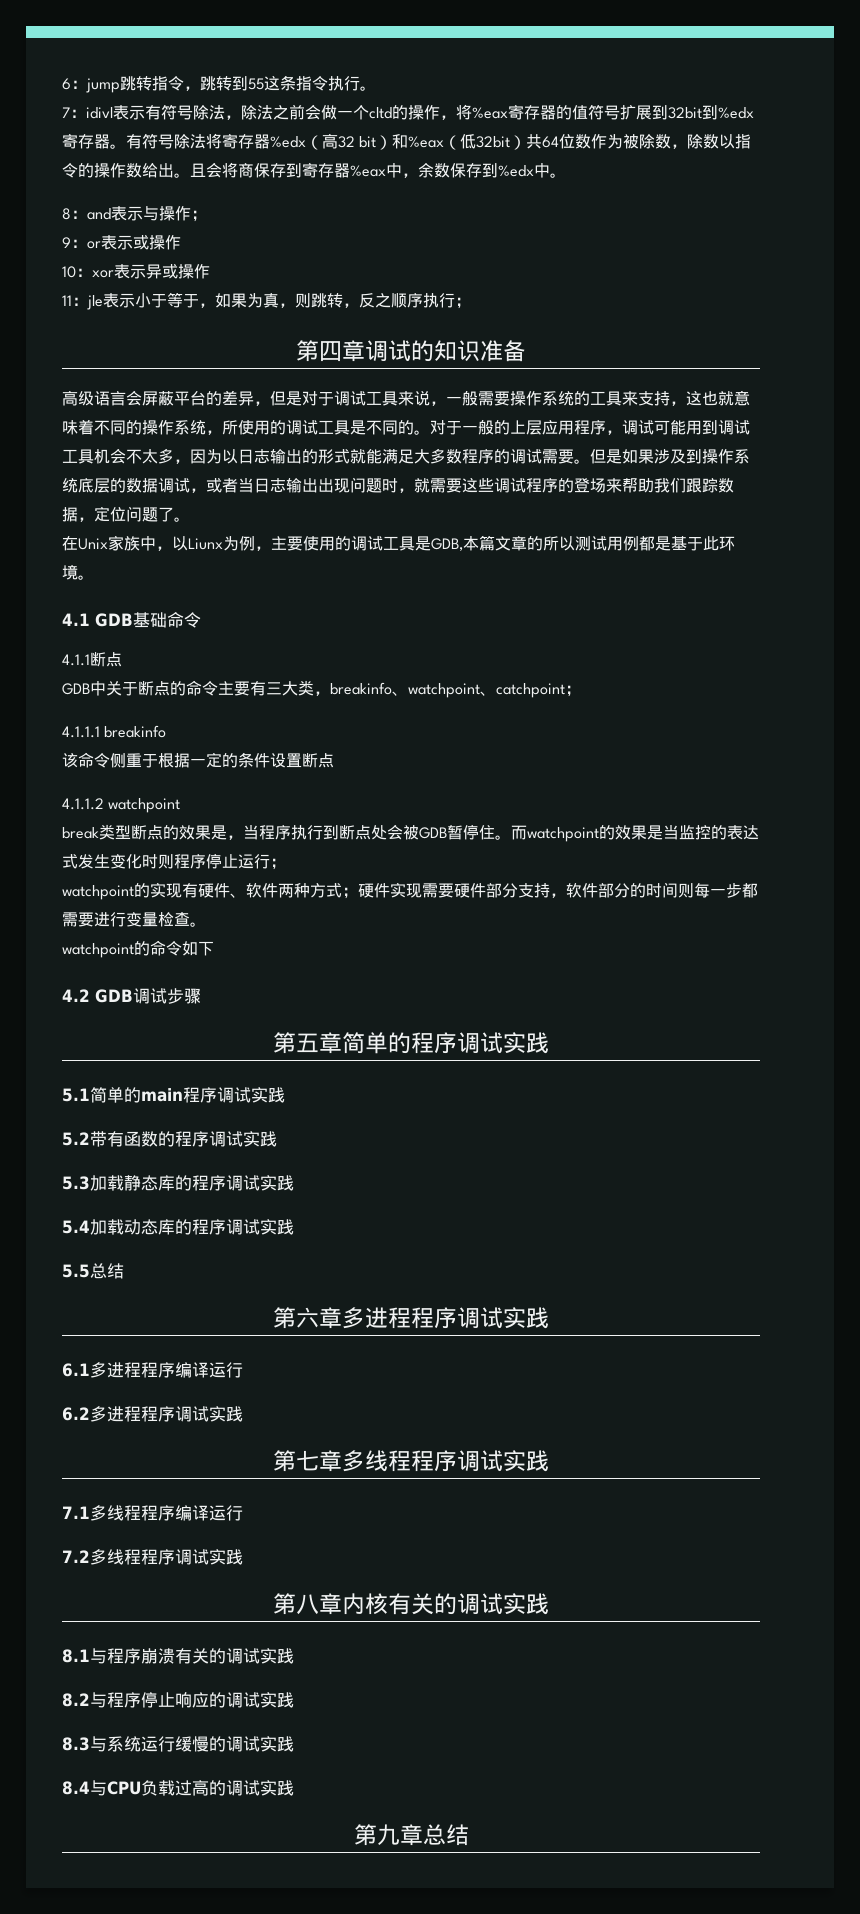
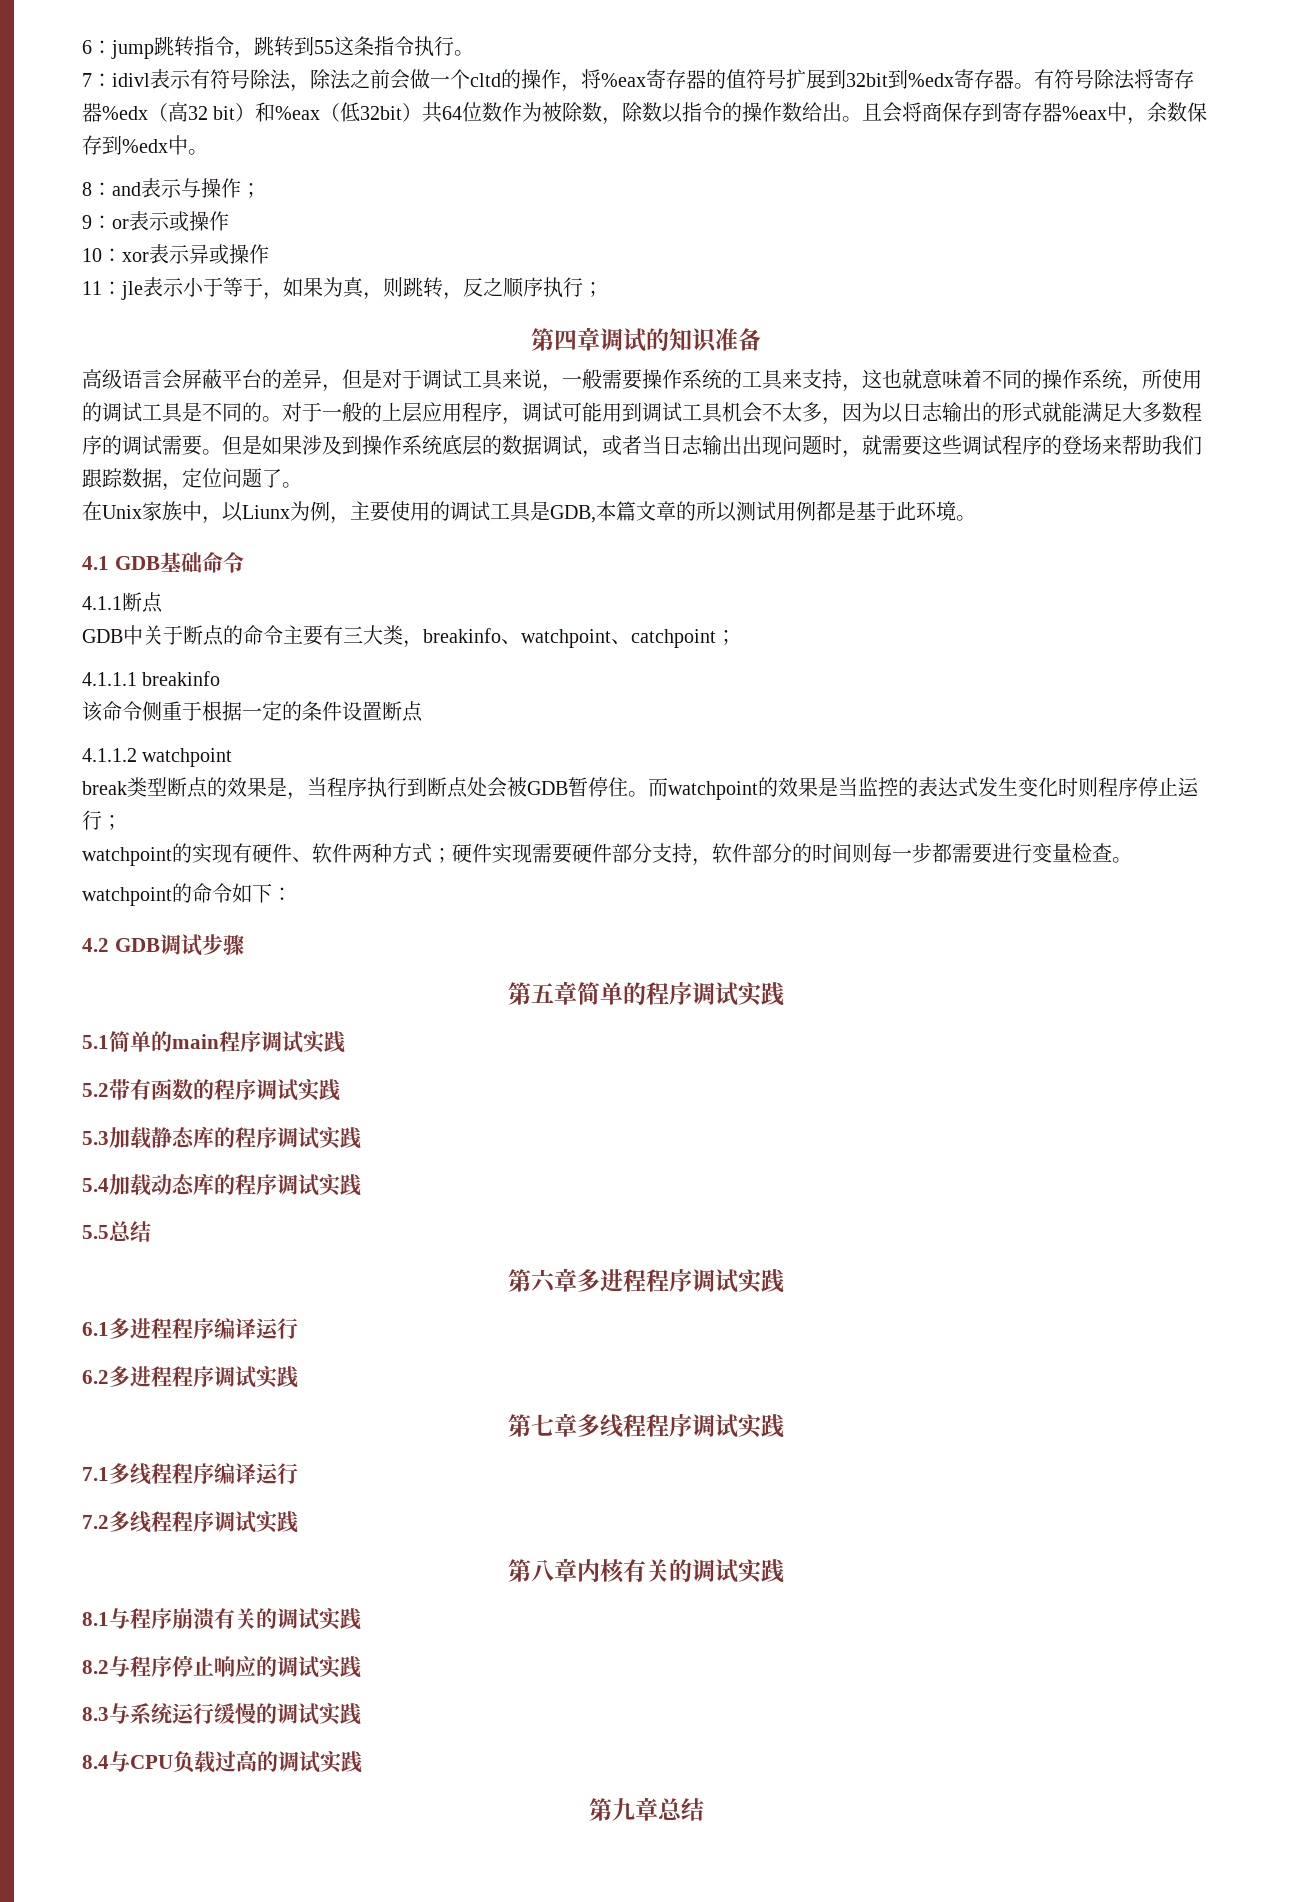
- watchpoint的命令如下
+ watchpoint的命令如下：

